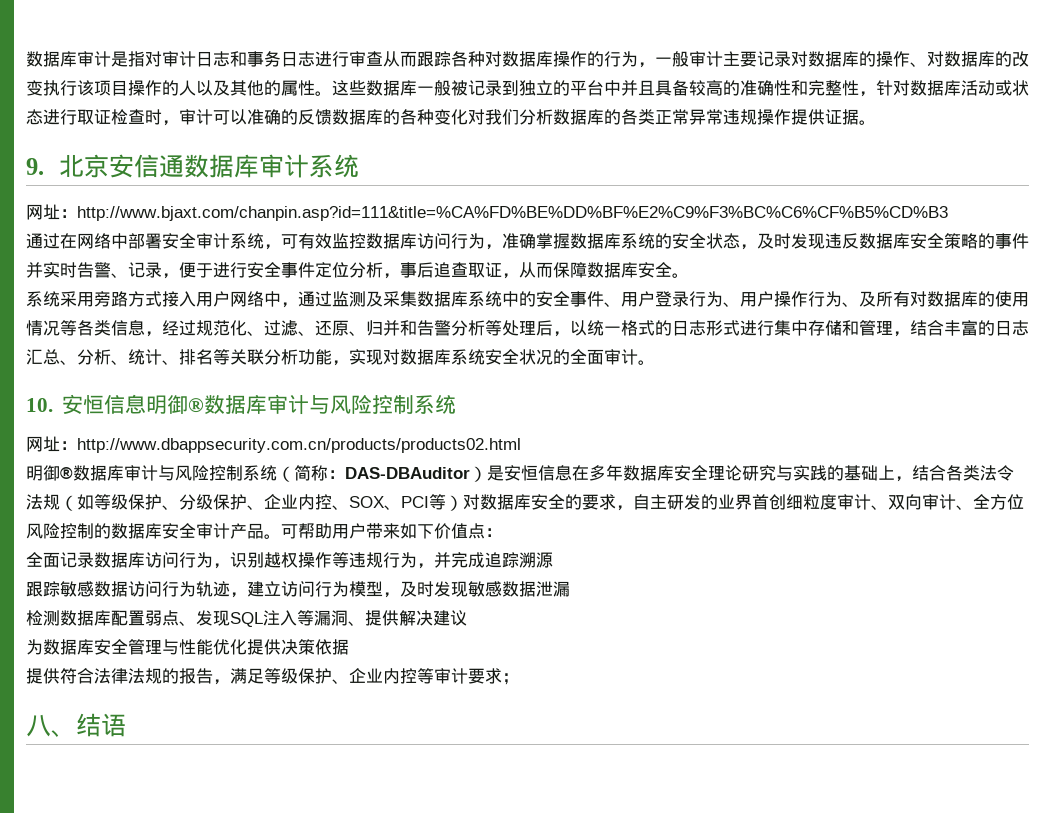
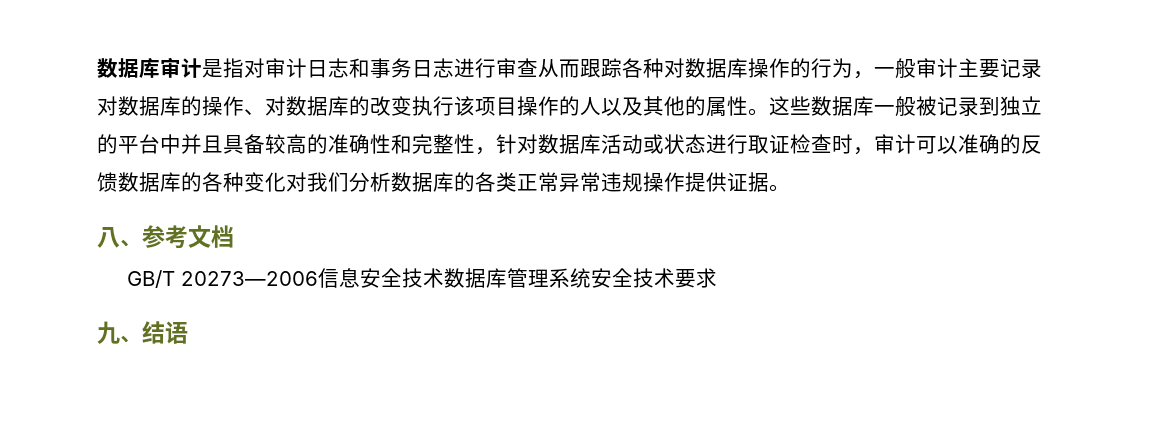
- 9.北京安信通数据库审计系统
- 网址：http://www.bjaxt.com/chanpin.asp?id=111&title=%CA%FD%BE%DD%BF%E2%C9%F3%BC%C6%CF%B5%CD%B3
- 通过在网络中部署安全审计系统，可有效监控数据库访问行为，准确掌握数据库系统的安全状态，及时发现违反数据库安全策略的事件并实时告警、记录，便于进行安全事件定位分析，事后追查取证，从而保障数据库安全。
- 系统采用旁路方式接入用户网络中，通过监测及采集数据库系统中的安全事件、用户登录行为、用户操作行为、及所有对数据库的使用情况等各类信息，经过规范化、过滤、还原、归并和告警分析等处理后，以统一格式的日志形式进行集中存储和管理，结合丰富的日志汇总、分析、统计、排名等关联分析功能，实现对数据库系统安全状况的全面审计。
- 10.安恒信息明御®数据库审计与风险控制系统
- 网址：http://www.dbappsecurity.com.cn/products/products02.html
- 明御®数据库审计与风险控制系统（简称：DAS-DBAuditor）是安恒信息在多年数据库安全理论研究与实践的基础上，结合各类法令法规（如等级保护、分级保护、企业内控、SOX、PCI等）对数据库安全的要求，自主研发的业界首创细粒度审计、双向审计、全方位风险控制的数据库安全审计产品。可帮助用户带来如下价值点：
- 全面记录数据库访问行为，识别越权操作等违规行为，并完成追踪溯源
- 跟踪敏感数据访问行为轨迹，建立访问行为模型，及时发现敏感数据泄漏
- 检测数据库配置弱点、发现SQL注入等漏洞、提供解决建议
- 为数据库安全管理与性能优化提供决策依据
- 提供符合法律法规的报告，满足等级保护、企业内控等审计要求；
- 八、结语
+ 八、参考文档
+ GB/T 20273—2006信息安全技术数据库管理系统安全技术要求
+ 九、结语

